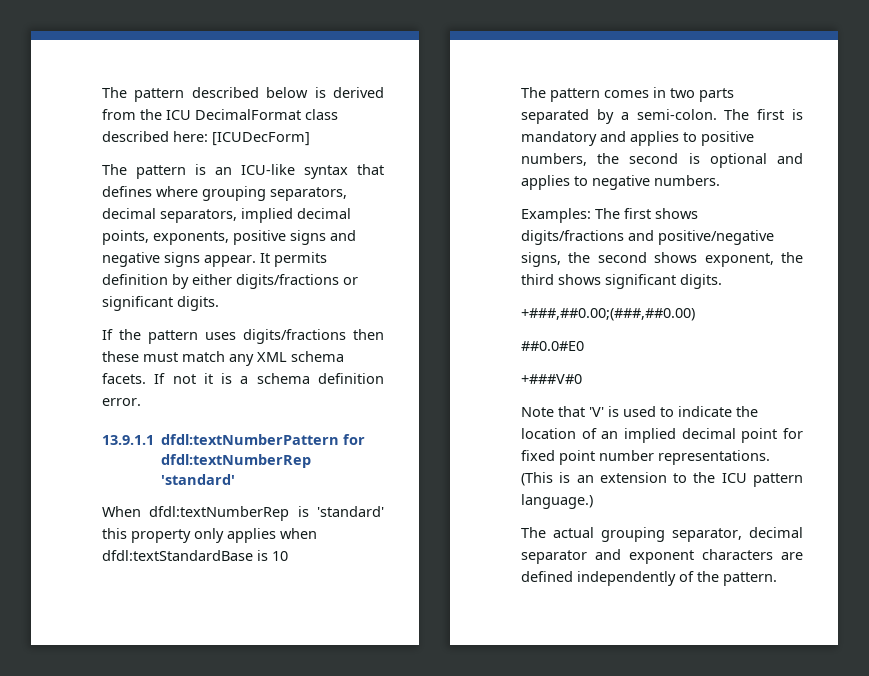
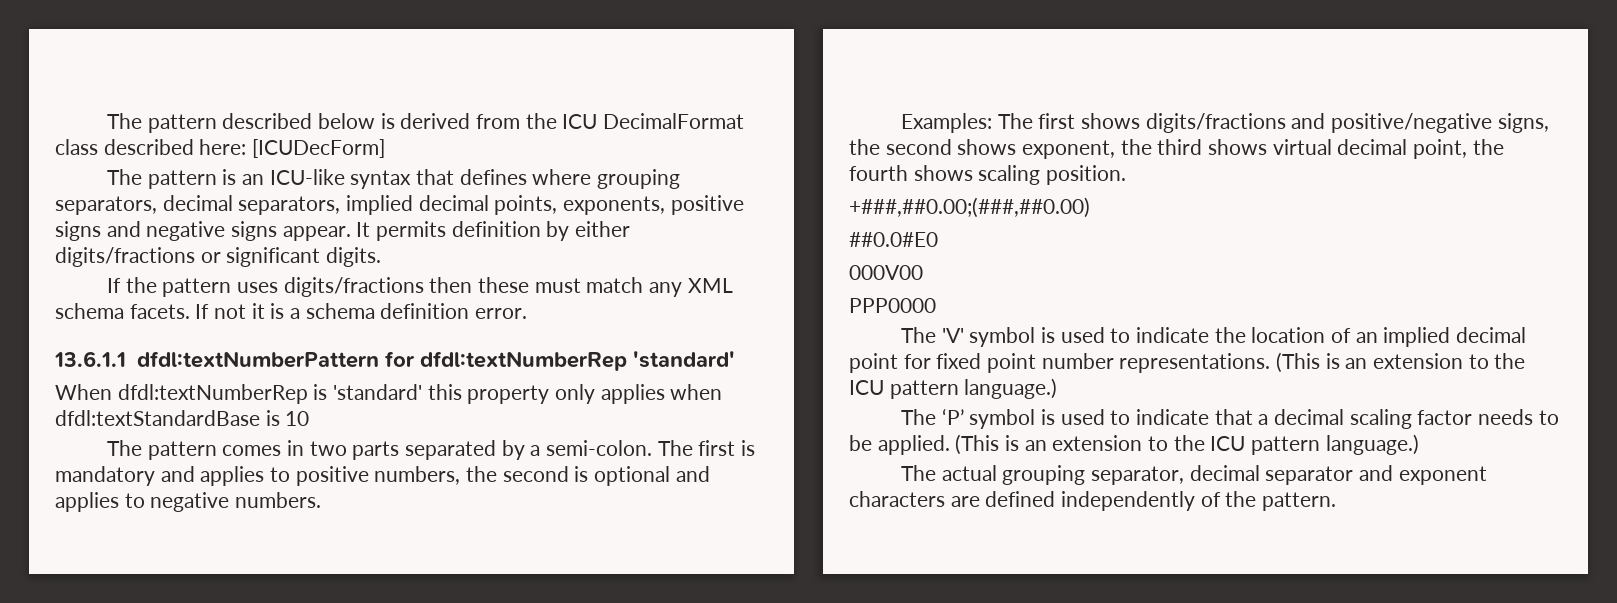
- 13.9.1.1 dfdl:textNumberPattern for dfdl:textNumberRep 'standard'
+ 13.6.1.1 dfdl:textNumberPattern for dfdl:textNumberRep 'standard'
- Examples: The first shows digits/fractions and positive/negative signs, the second shows exponent, the third shows significant digits.
+ Examples: The first shows digits/fractions and positive/negative signs, the second shows exponent, the third shows virtual decimal point, the fourth shows scaling position.
  +###,##0.00;(###,##0.00)
  ##0.0#E0
- +###V#0
- Note that 'V' is used to indicate the location of an implied decimal point for fixed point number representations.
+ 000V00
+ PPP0000
+ The 'V' symbol is used to indicate the location of an implied decimal point for fixed point number representations.
+ The ‘P’ symbol is used to indicate that a decimal scaling factor needs to be applied. (This is an extension to the ICU pattern language.)

